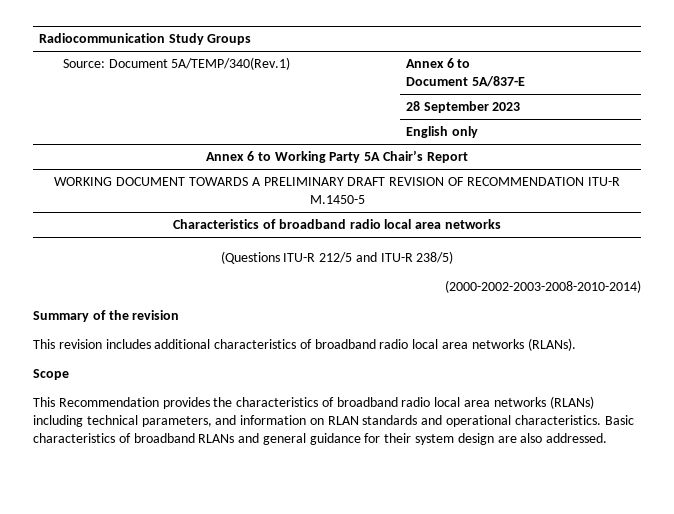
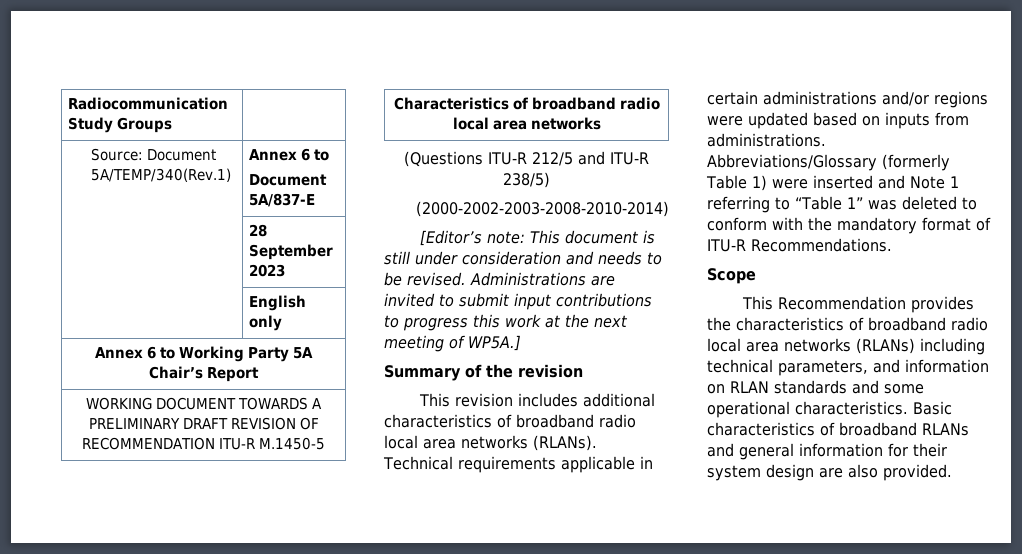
+ [Editor’s note: This document is still under consideration and needs to be revised. Administrations are invited to submit input contributions to progress this work at the next meeting of WP5A.]
+ Technical requirements applicable in certain administrations and/or regions were updated based on inputs from administrations. Abbreviations/Glossary (formerly Table 1) were inserted and Note 1 referring to “Table 1” was deleted to conform with the mandatory format of ITU-R Recommendations.
- This Recommendation provides the characteristics of broadband radio local area networks (RLANs) including technical parameters, and information on RLAN standards and operational characteristics.
+ This Recommendation provides the characteristics of broadband radio local area networks (RLANs) including technical parameters, and information on RLAN standards and some operational characteristics.
- Basic characteristics of broadband RLANs and general guidance for their system design are also addressed.
+ Basic characteristics of broadband RLANs and general information for their system design are also provided.

